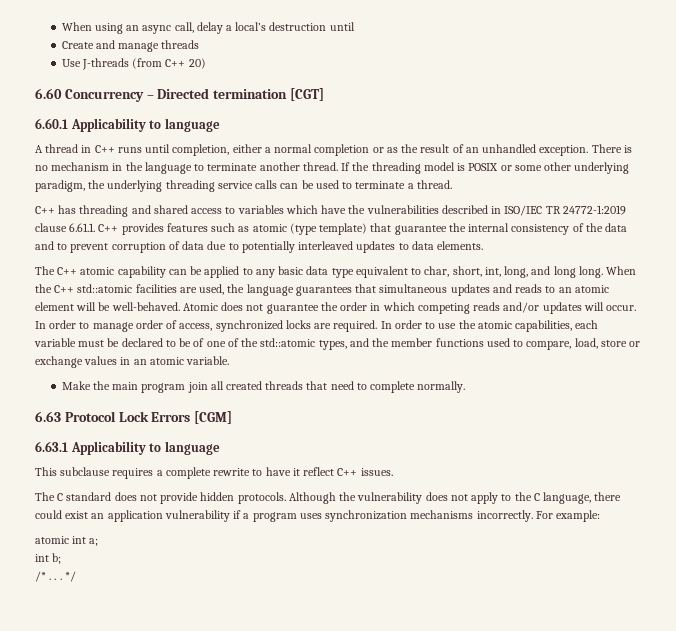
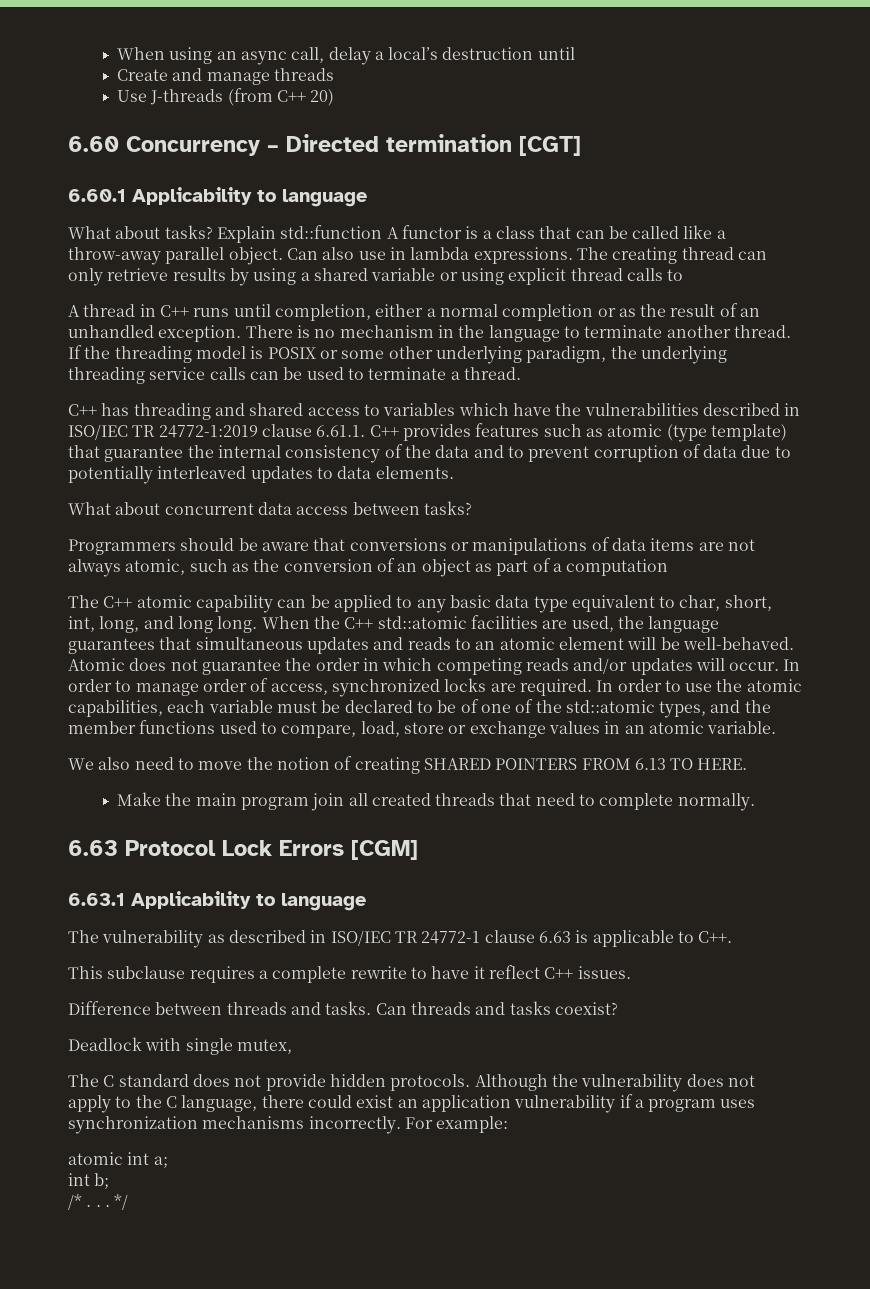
+ What about tasks? Explain std::function A functor is a class that can be called like a throw-away parallel object. Can also use in lambda expressions. The creating thread can only retrieve results by using a shared variable or using explicit thread calls to
+ What about concurrent data access between tasks?
+ Programmers should be aware that conversions or manipulations of data items are not always atomic, such as the conversion of an object as part of a computation
+ We also need to move the notion of creating SHARED POINTERS FROM 6.13 TO HERE.
+ The vulnerability as described in ISO/IEC TR 24772-1 clause 6.63 is applicable to C++.
+ Difference between threads and tasks. Can threads and tasks coexist?
+ Deadlock with single mutex,

